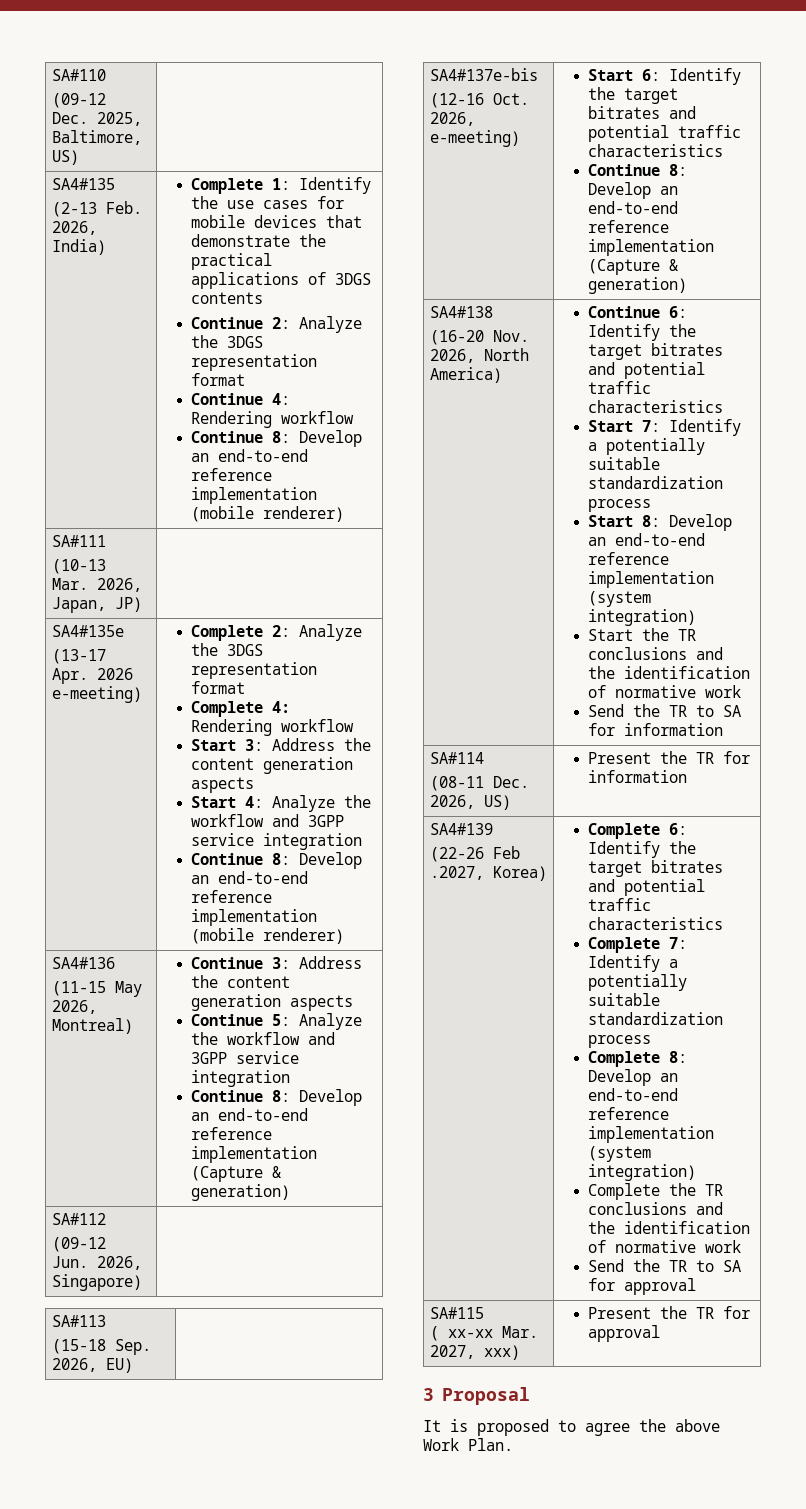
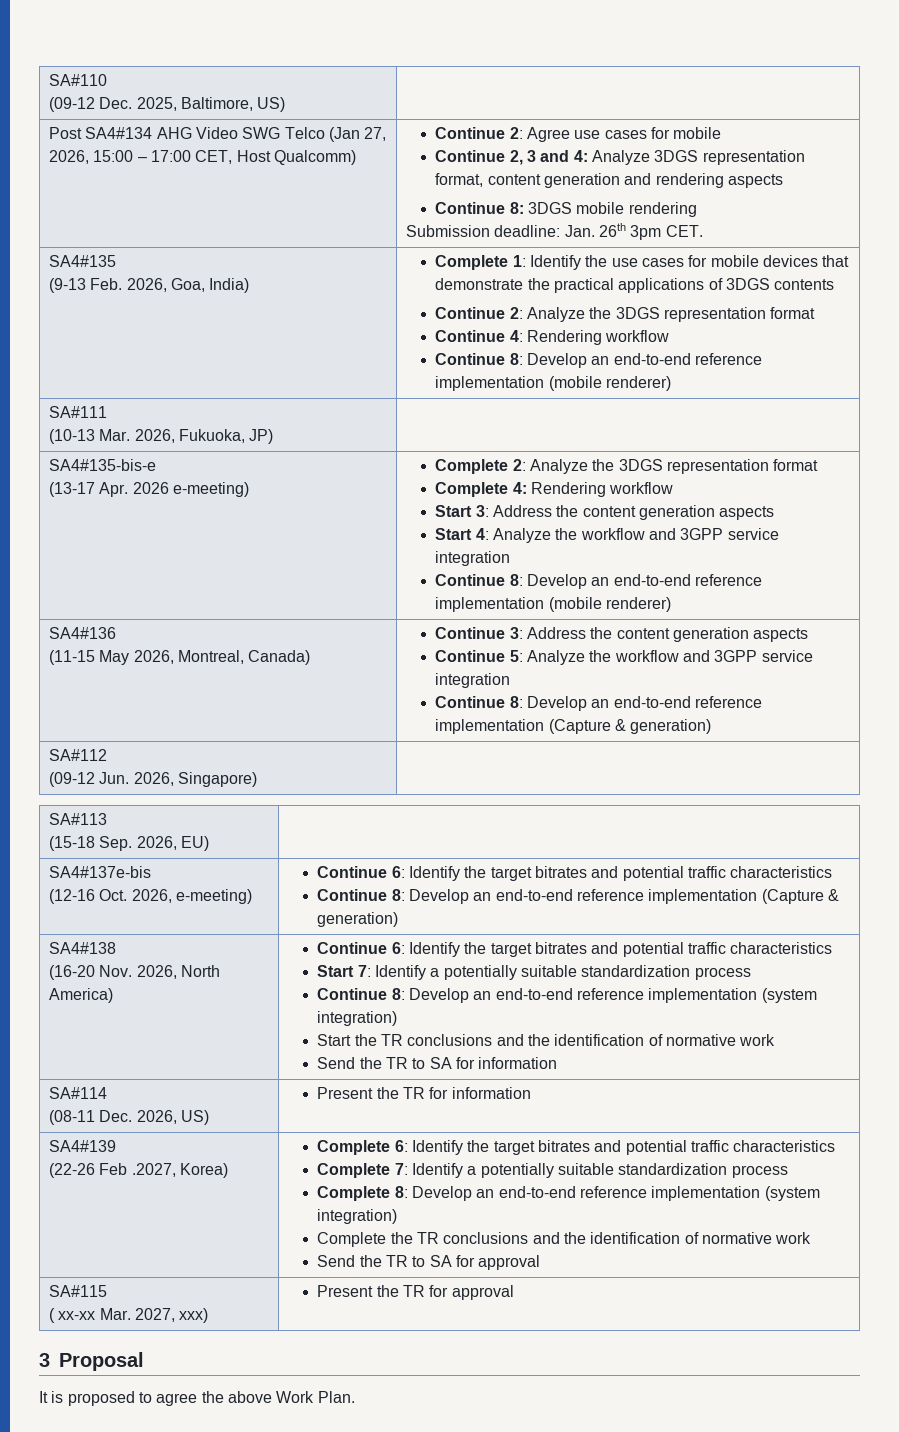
+ Post SA4#134 AHG Video SWG Telco (Jan 27, 2026, 15:00 – 17:00 CET, Host Qualcomm) | Continue 2: Agree use cases for mobile
+ Continue 2, 3 and 4: Analyze 3DGS representation format, content generation and rendering aspects
+ Continue 8: 3DGS mobile rendering
+ Submission deadline: Jan. 26th 3pm CET.
- (2-13 Feb. 2026, India)
+ (9-13 Feb. 2026, Goa, India)
  SA#111
- (10-13 Mar. 2026, Japan, JP) |
+ (10-13 Mar. 2026, Fukuoka, JP) |
- SA4#135e
+ SA4#135-bis-e
  SA4#136
- (11-15 May 2026, Montreal) | Continue 3: Address the content generation aspects
+ (11-15 May 2026, Montreal, Canada) | Continue 3: Address the content generation aspects
  SA4#137e-bis
- (12-16 Oct. 2026, e-meeting) | Start 6: Identify the target bitrates and potential traffic characteristics
+ (12-16 Oct. 2026, e-meeting) | Continue 6: Identify the target bitrates and potential traffic characteristics
- Start 8: Develop an end-to-end reference implementation (system integration)
+ Continue 8: Develop an end-to-end reference implementation (system integration)

